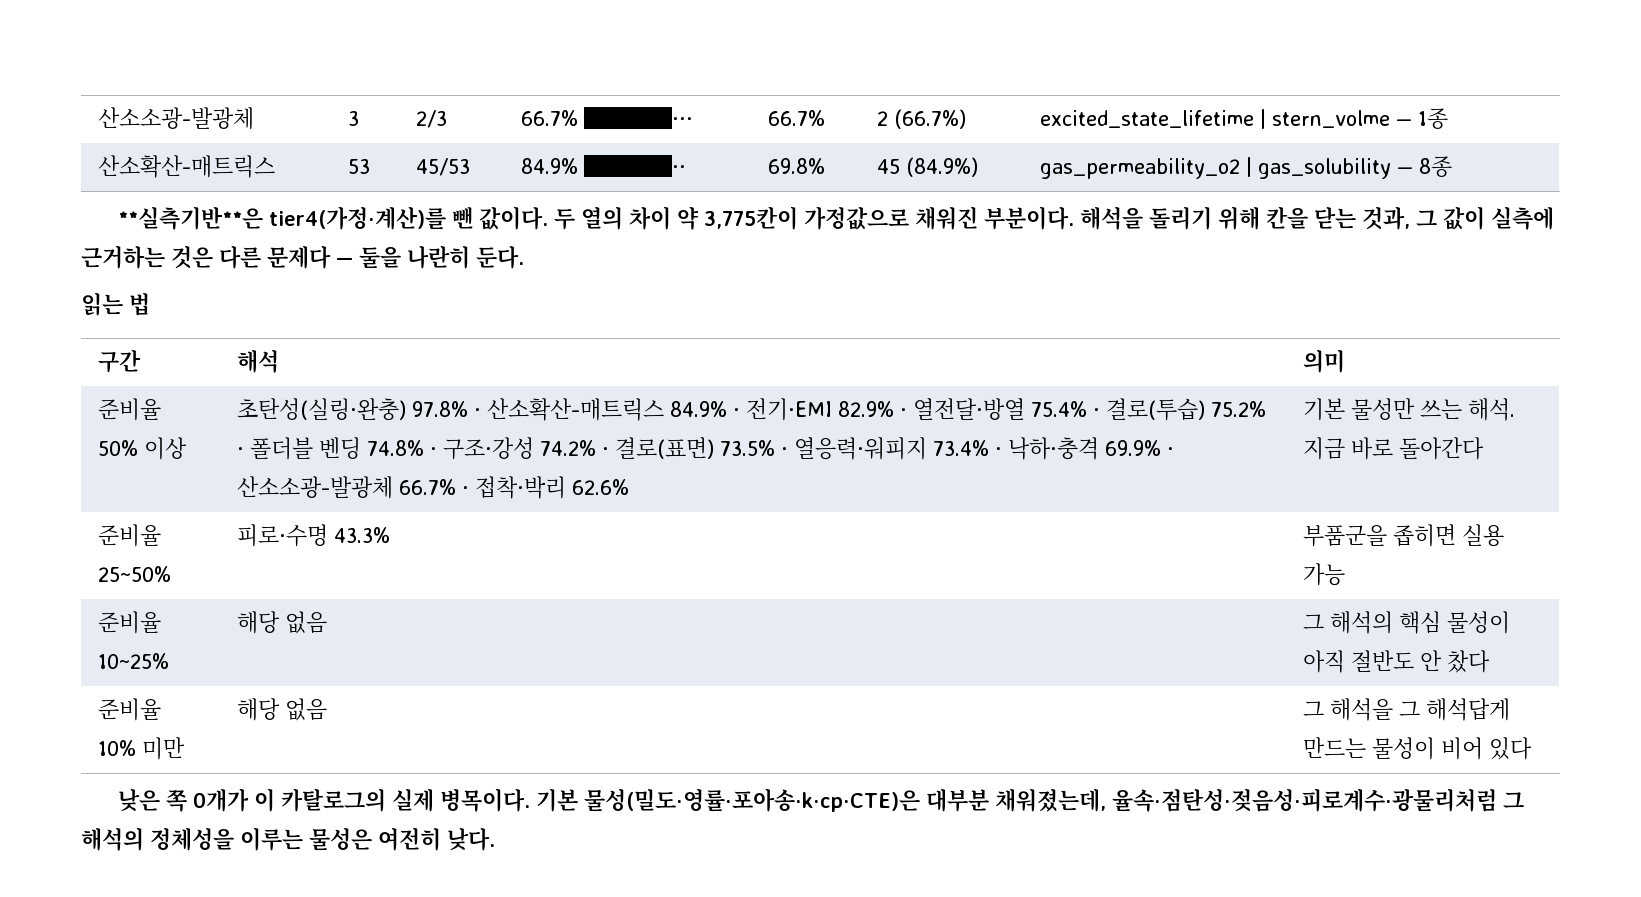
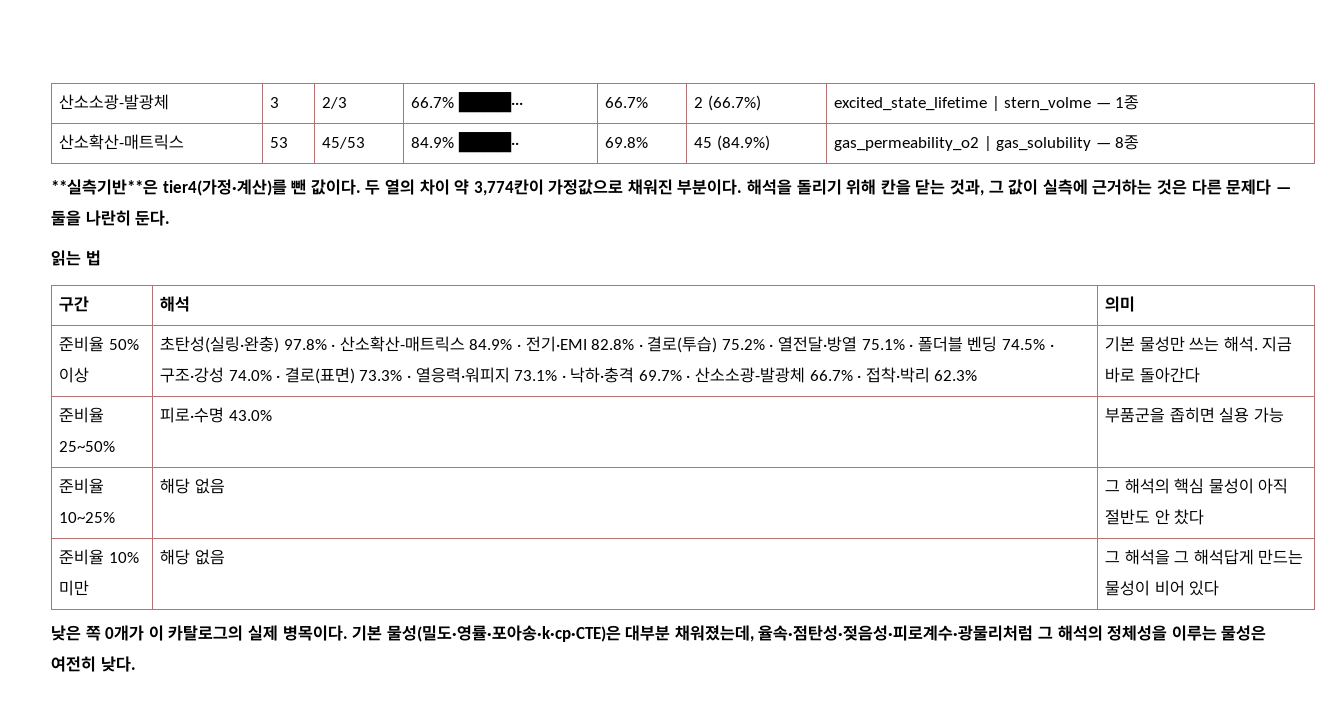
- 두 열의 차이 약 3,775칸이 가정값으로 채워진 부분이다.
+ 두 열의 차이 약 3,774칸이 가정값으로 채워진 부분이다.
- 초탄성(실링·완충) 97.8% · 산소확산-매트릭스 84.9% · 전기·EMI 82.9% · 열전달·방열 75.4% · 결로(투습) 75.2% · 폴더블 벤딩 74.8% · 구조·강성 74.2% · 결로(표면) 73.5% · 열응력·워피지 73.4% · 낙하·충격 69.9% · 산소소광-발광체 66.7% · 접착·박리 62.6%
+ 초탄성(실링·완충) 97.8% · 산소확산-매트릭스 84.9% · 전기·EMI 82.8% · 결로(투습) 75.2% · 열전달·방열 75.1% · 폴더블 벤딩 74.5% · 구조·강성 74.0% · 결로(표면) 73.3% · 열응력·워피지 73.1% · 낙하·충격 69.7% · 산소소광-발광체 66.7% · 접착·박리 62.3%
- 준비율 25~50% | 피로·수명 43.3% | 부품군을 좁히면 실용 가능
+ 준비율 25~50% | 피로·수명 43.0% | 부품군을 좁히면 실용 가능

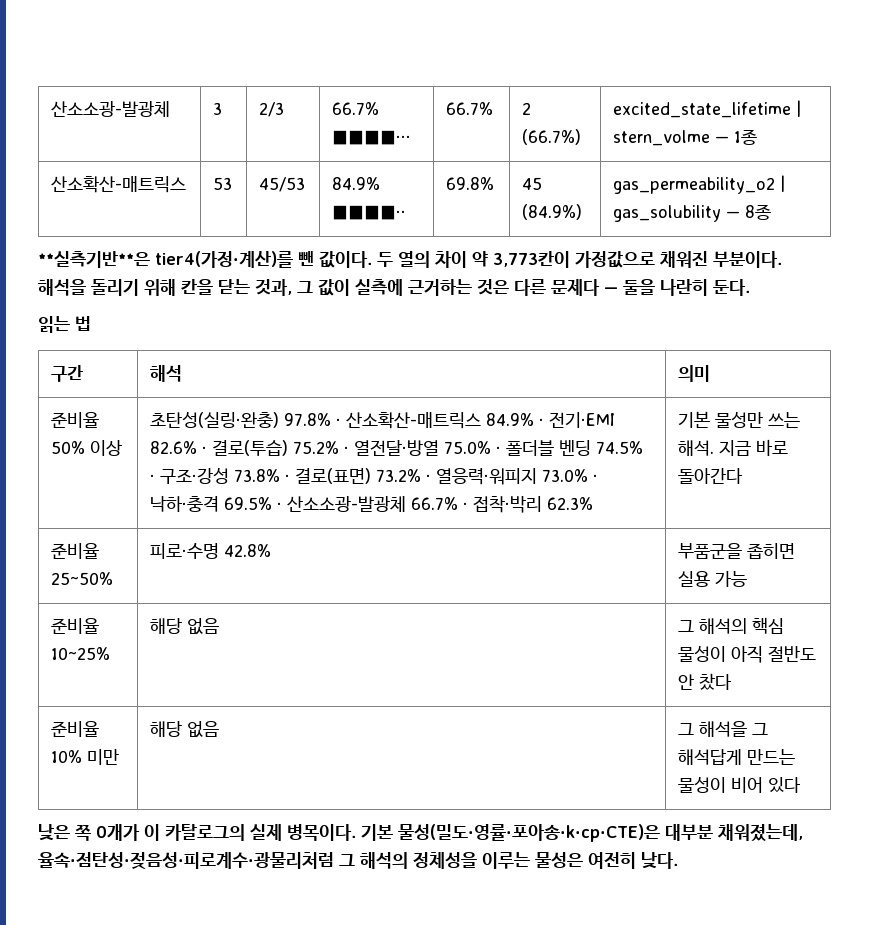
- 두 열의 차이 약 3,774칸이 가정값으로 채워진 부분이다.
+ 두 열의 차이 약 3,773칸이 가정값으로 채워진 부분이다.
- 초탄성(실링·완충) 97.8% · 산소확산-매트릭스 84.9% · 전기·EMI 82.8% · 결로(투습) 75.2% · 열전달·방열 75.1% · 폴더블 벤딩 74.5% · 구조·강성 74.0% · 결로(표면) 73.3% · 열응력·워피지 73.1% · 낙하·충격 69.7% · 산소소광-발광체 66.7% · 접착·박리 62.3%
+ 초탄성(실링·완충) 97.8% · 산소확산-매트릭스 84.9% · 전기·EMI 82.6% · 결로(투습) 75.2% · 열전달·방열 75.0% · 폴더블 벤딩 74.5% · 구조·강성 73.8% · 결로(표면) 73.2% · 열응력·워피지 73.0% · 낙하·충격 69.5% · 산소소광-발광체 66.7% · 접착·박리 62.3%
- 준비율 25~50% | 피로·수명 43.0% | 부품군을 좁히면 실용 가능
+ 준비율 25~50% | 피로·수명 42.8% | 부품군을 좁히면 실용 가능

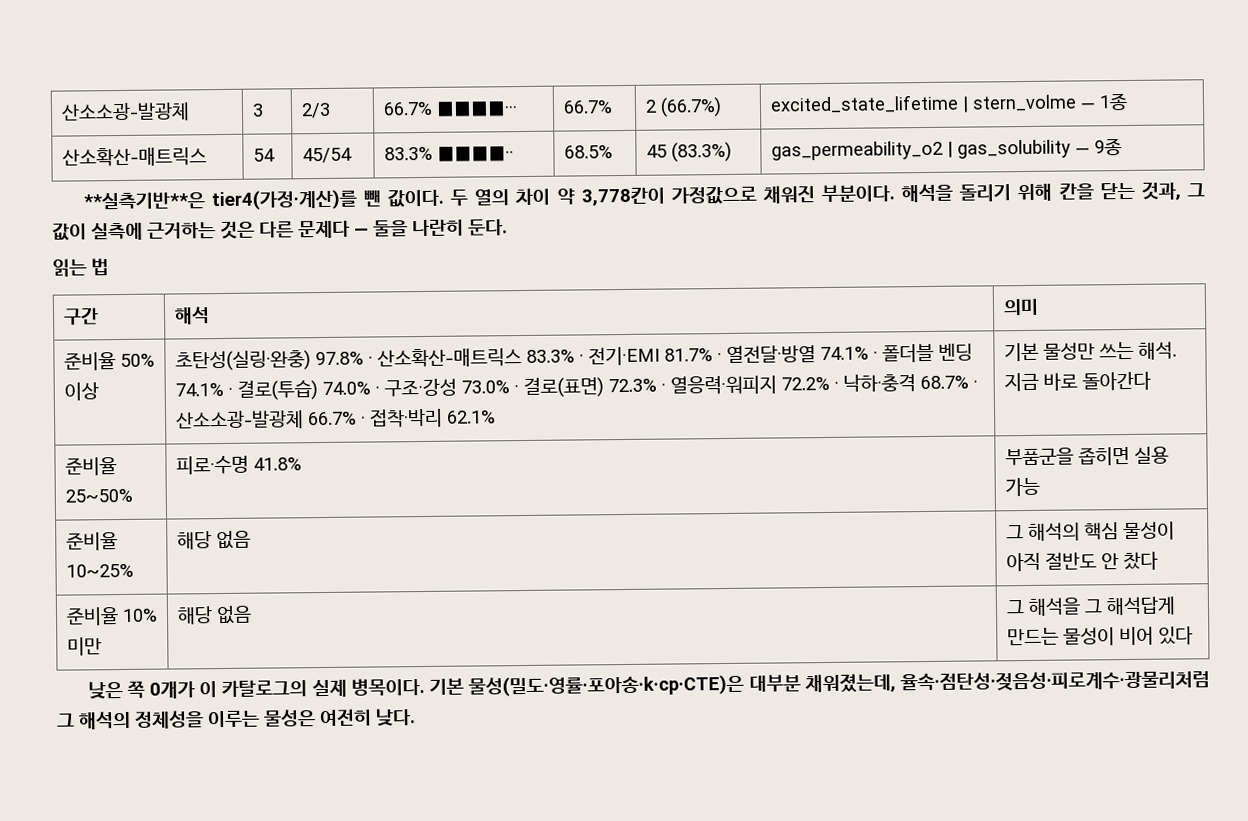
- 산소확산-매트릭스 | 53 | 45/53 | 84.9% ████·· | 69.8% | 45 (84.9%) | gas_permeability_o2 | gas_solubility — 8종
+ 산소확산-매트릭스 | 54 | 45/54 | 83.3% ████·· | 68.5% | 45 (83.3%) | gas_permeability_o2 | gas_solubility — 9종
- 두 열의 차이 약 3,773칸이 가정값으로 채워진 부분이다.
+ 두 열의 차이 약 3,778칸이 가정값으로 채워진 부분이다.
- 초탄성(실링·완충) 97.8% · 산소확산-매트릭스 84.9% · 전기·EMI 82.6% · 결로(투습) 75.2% · 열전달·방열 75.0% · 폴더블 벤딩 74.5% · 구조·강성 73.8% · 결로(표면) 73.2% · 열응력·워피지 73.0% · 낙하·충격 69.5% · 산소소광-발광체 66.7% · 접착·박리 62.3%
+ 초탄성(실링·완충) 97.8% · 산소확산-매트릭스 83.3% · 전기·EMI 81.7% · 열전달·방열 74.1% · 폴더블 벤딩 74.1% · 결로(투습) 74.0% · 구조·강성 73.0% · 결로(표면) 72.3% · 열응력·워피지 72.2% · 낙하·충격 68.7% · 산소소광-발광체 66.7% · 접착·박리 62.1%
- 준비율 25~50% | 피로·수명 42.8% | 부품군을 좁히면 실용 가능
+ 준비율 25~50% | 피로·수명 41.8% | 부품군을 좁히면 실용 가능

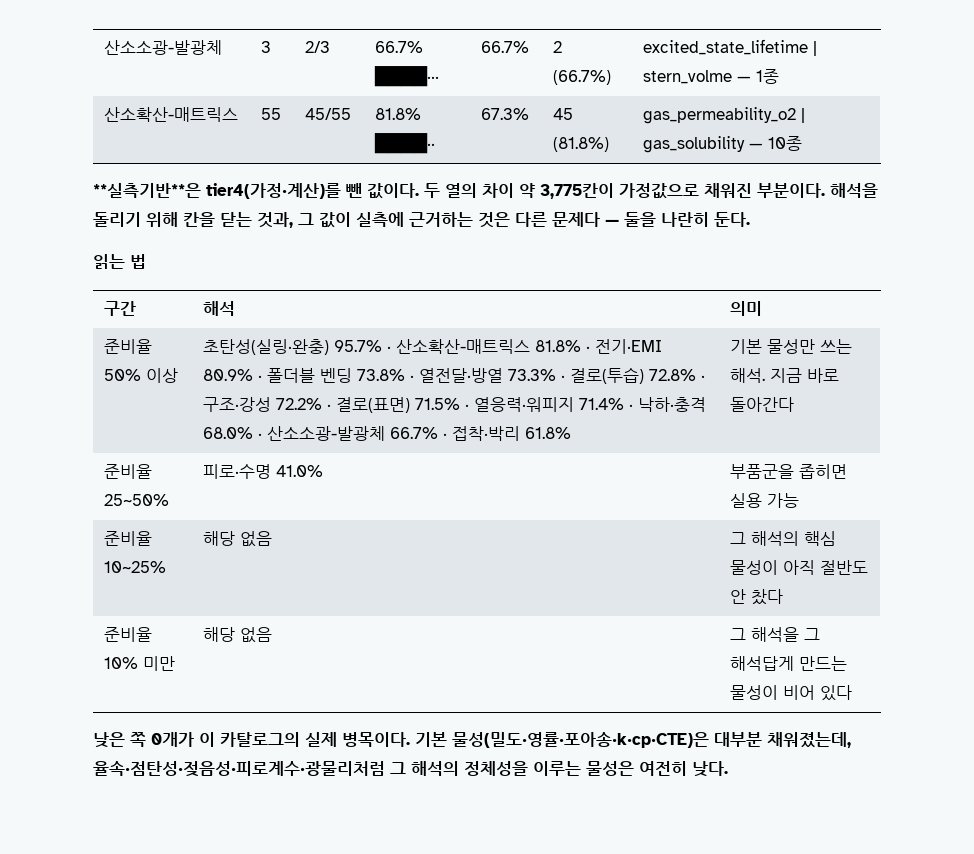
- 산소확산-매트릭스 | 54 | 45/54 | 83.3% ████·· | 68.5% | 45 (83.3%) | gas_permeability_o2 | gas_solubility — 9종
+ 산소확산-매트릭스 | 55 | 45/55 | 81.8% ████·· | 67.3% | 45 (81.8%) | gas_permeability_o2 | gas_solubility — 10종
- 두 열의 차이 약 3,778칸이 가정값으로 채워진 부분이다.
+ 두 열의 차이 약 3,775칸이 가정값으로 채워진 부분이다.
- 초탄성(실링·완충) 97.8% · 산소확산-매트릭스 83.3% · 전기·EMI 81.7% · 열전달·방열 74.1% · 폴더블 벤딩 74.1% · 결로(투습) 74.0% · 구조·강성 73.0% · 결로(표면) 72.3% · 열응력·워피지 72.2% · 낙하·충격 68.7% · 산소소광-발광체 66.7% · 접착·박리 62.1%
+ 초탄성(실링·완충) 95.7% · 산소확산-매트릭스 81.8% · 전기·EMI 80.9% · 폴더블 벤딩 73.8% · 열전달·방열 73.3% · 결로(투습) 72.8% · 구조·강성 72.2% · 결로(표면) 71.5% · 열응력·워피지 71.4% · 낙하·충격 68.0% · 산소소광-발광체 66.7% · 접착·박리 61.8%
- 준비율 25~50% | 피로·수명 41.8% | 부품군을 좁히면 실용 가능
+ 준비율 25~50% | 피로·수명 41.0% | 부품군을 좁히면 실용 가능

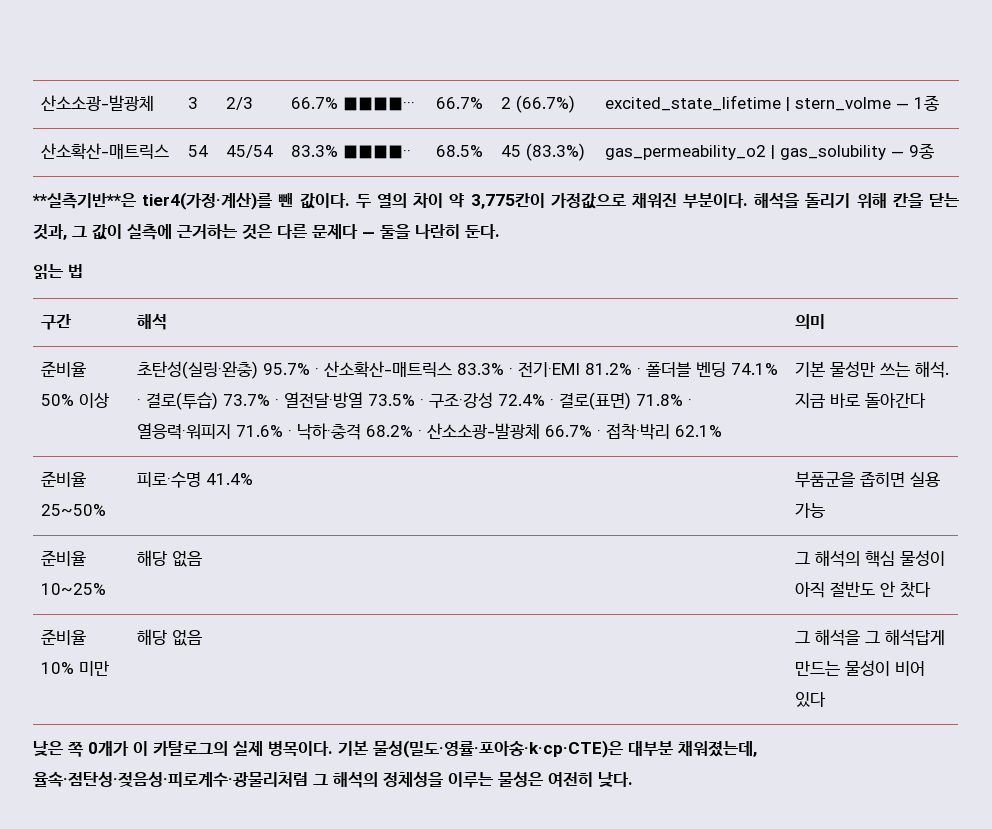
- 산소확산-매트릭스 | 55 | 45/55 | 81.8% ████·· | 67.3% | 45 (81.8%) | gas_permeability_o2 | gas_solubility — 10종
+ 산소확산-매트릭스 | 54 | 45/54 | 83.3% ████·· | 68.5% | 45 (83.3%) | gas_permeability_o2 | gas_solubility — 9종
- 초탄성(실링·완충) 95.7% · 산소확산-매트릭스 81.8% · 전기·EMI 80.9% · 폴더블 벤딩 73.8% · 열전달·방열 73.3% · 결로(투습) 72.8% · 구조·강성 72.2% · 결로(표면) 71.5% · 열응력·워피지 71.4% · 낙하·충격 68.0% · 산소소광-발광체 66.7% · 접착·박리 61.8%
+ 초탄성(실링·완충) 95.7% · 산소확산-매트릭스 83.3% · 전기·EMI 81.2% · 폴더블 벤딩 74.1% · 결로(투습) 73.7% · 열전달·방열 73.5% · 구조·강성 72.4% · 결로(표면) 71.8% · 열응력·워피지 71.6% · 낙하·충격 68.2% · 산소소광-발광체 66.7% · 접착·박리 62.1%
- 준비율 25~50% | 피로·수명 41.0% | 부품군을 좁히면 실용 가능
+ 준비율 25~50% | 피로·수명 41.4% | 부품군을 좁히면 실용 가능

